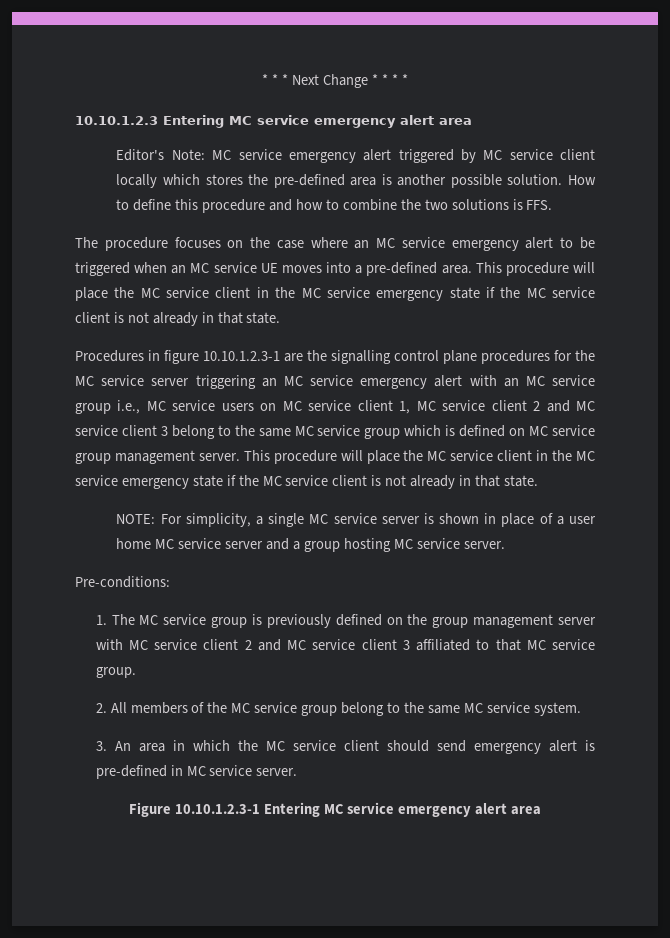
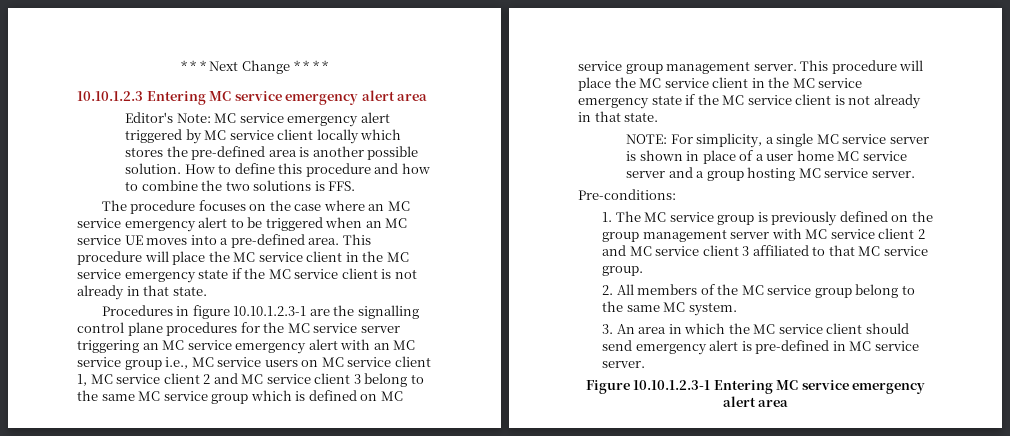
- 2. All members of the MC service group belong to the same MC service system.
+ 2. All members of the MC service group belong to the same MC system.

